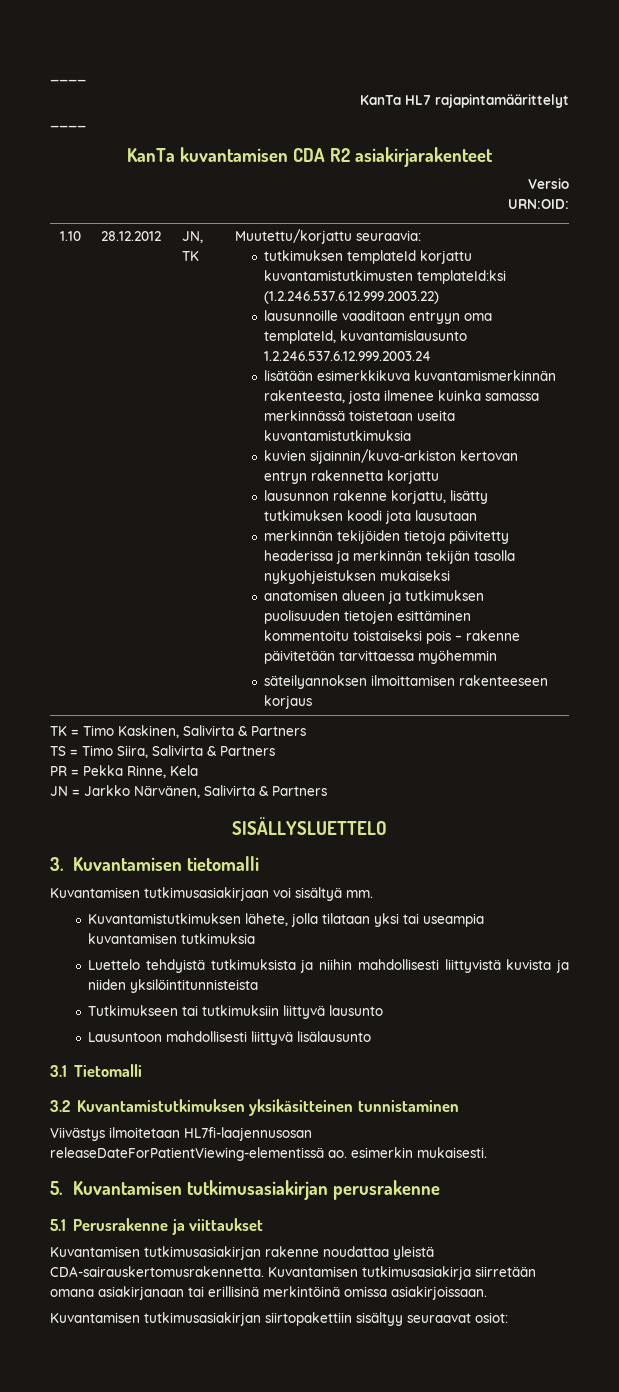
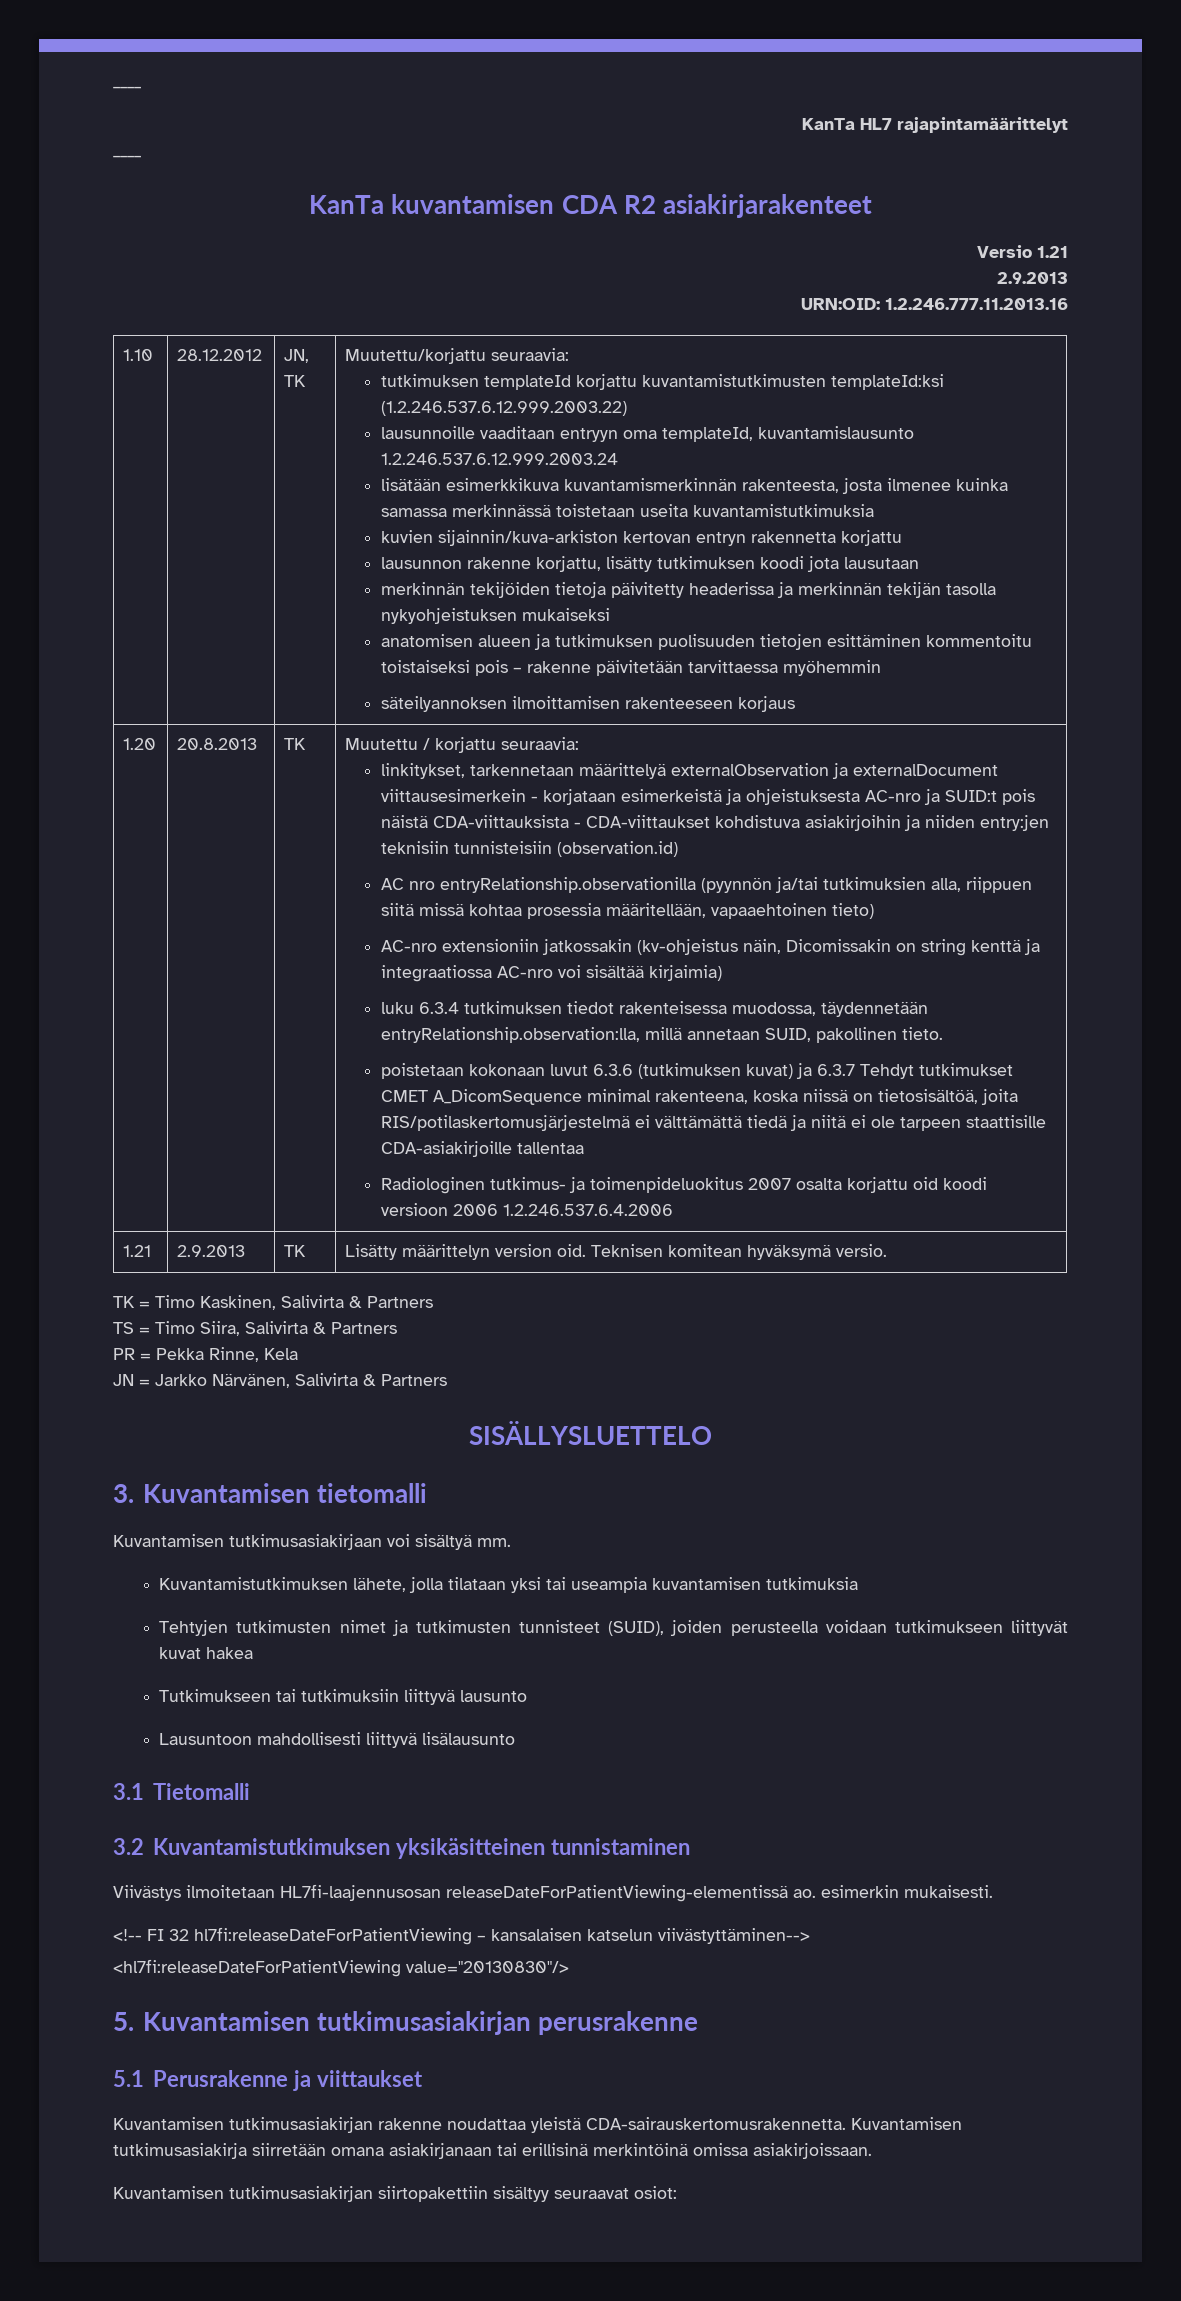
- Versio
+ Versio 1.21
+ 2.9.2013
- URN:OID:
+ URN:OID: 1.2.246.777.11.2013.16
+ 1.20 | 20.8.2013 | TK | Muutettu / korjattu seuraavia:
+ linkitykset, tarkennetaan määrittelyä externalObservation ja externalDocument viittausesimerkein - korjataan esimerkeistä ja ohjeistuksesta AC-nro ja SUID:t pois näistä CDA-viittauksista - CDA-viittaukset kohdistuva asiakirjoihin ja niiden entry:jen teknisiin tunnisteisiin (observation.id)
+ AC nro entryRelationship.observationilla (pyynnön ja/tai tutkimuksien alla, riippuen siitä missä kohtaa prosessia määritellään, vapaaehtoinen tieto)
+ AC-nro extensioniin jatkossakin (kv-ohjeistus näin, Dicomissakin on string kenttä ja integraatiossa AC-nro voi sisältää kirjaimia)
+ luku 6.3.4 tutkimuksen tiedot rakenteisessa muodossa, täydennetään entryRelationship.observation:lla, millä annetaan SUID, pakollinen tieto.
+ poistetaan kokonaan luvut 6.3.6 (tutkimuksen kuvat) ja 6.3.7 Tehdyt tutkimukset CMET A_DicomSequence minimal rakenteena, koska niissä on tietosisältöä, joita RIS/potilaskertomusjärjestelmä ei välttämättä tiedä ja niitä ei ole tarpeen staattisille CDA-asiakirjoille tallentaa
+ Radiologinen tutkimus- ja toimenpideluokitus 2007 osalta korjattu oid koodi versioon 2006 1.2.246.537.6.4.2006
+ 1.21 | 2.9.2013 | TK | Lisätty määrittelyn version oid. Teknisen komitean hyväksymä versio.
- Luettelo tehdyistä tutkimuksista ja niihin mahdollisesti liittyvistä kuvista ja niiden yksilöintitunnisteista
+ Tehtyjen tutkimusten nimet ja tutkimusten tunnisteet (SUID), joiden perusteella voidaan tutkimukseen liittyvät kuvat hakea
+ <!-- FI 32 hl7fi:releaseDateForPatientViewing – kansalaisen katselun viivästyttäminen-->
+ <hl7fi:releaseDateForPatientViewing value="20130830"/>

